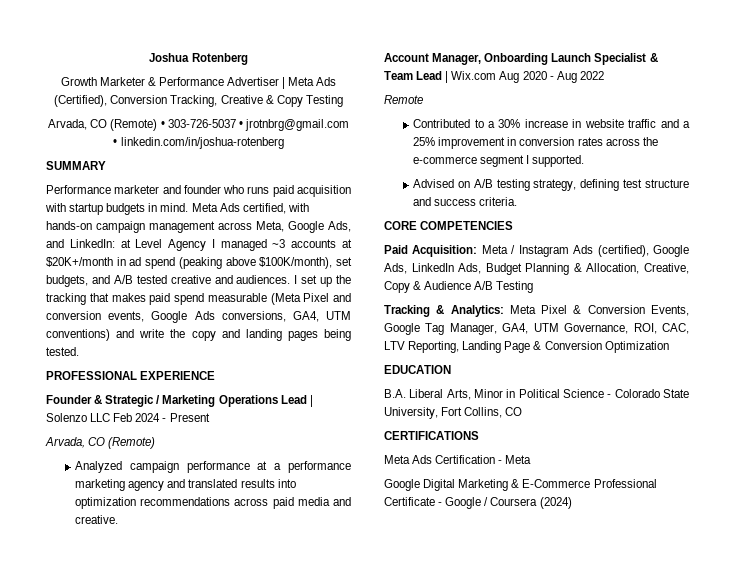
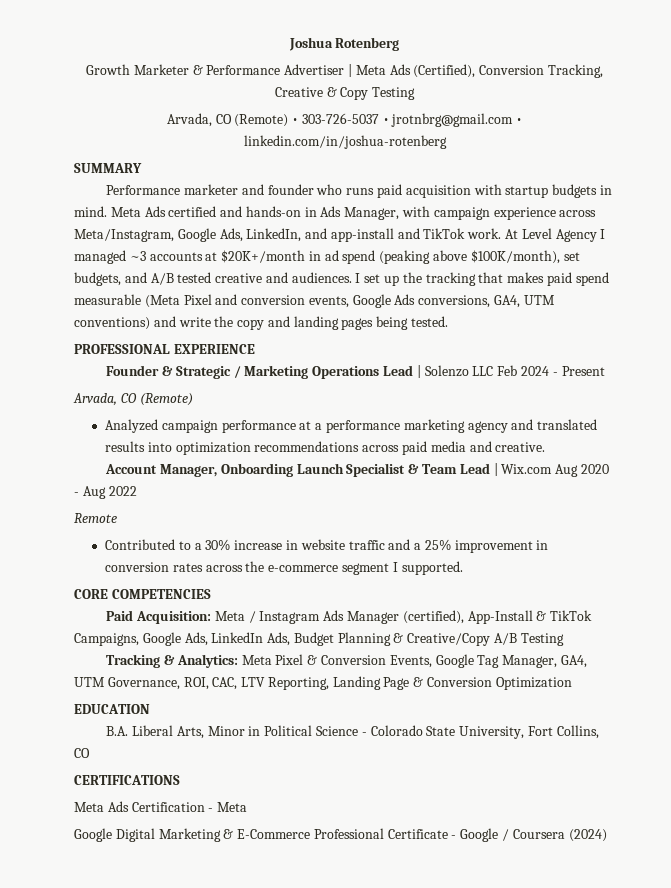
- Meta Ads certified, with hands-on campaign management across Meta, Google Ads, and LinkedIn: at Level Agency I managed ~3 accounts at $20K+/month in ad spend (peaking above $100K/month), set budgets, and A/B tested creative and audiences.
+ Meta Ads certified and hands-on in Ads Manager, with campaign experience across Meta/Instagram, Google Ads, LinkedIn, and app-install and TikTok work. At Level Agency I managed ~3 accounts at $20K+/month in ad spend (peaking above $100K/month), set budgets, and A/B tested creative and audiences.
- Advised on A/B testing strategy, defining test structure and success criteria.
- Paid Acquisition: Meta / Instagram Ads (certified), Google Ads, LinkedIn Ads, Budget Planning & Allocation, Creative, Copy & Audience A/B Testing
+ Paid Acquisition: Meta / Instagram Ads Manager (certified), App-Install & TikTok Campaigns, Google Ads, LinkedIn Ads, Budget Planning & Creative/Copy A/B Testing

